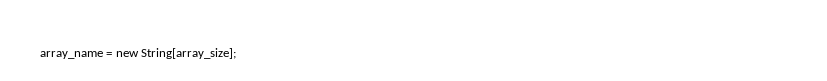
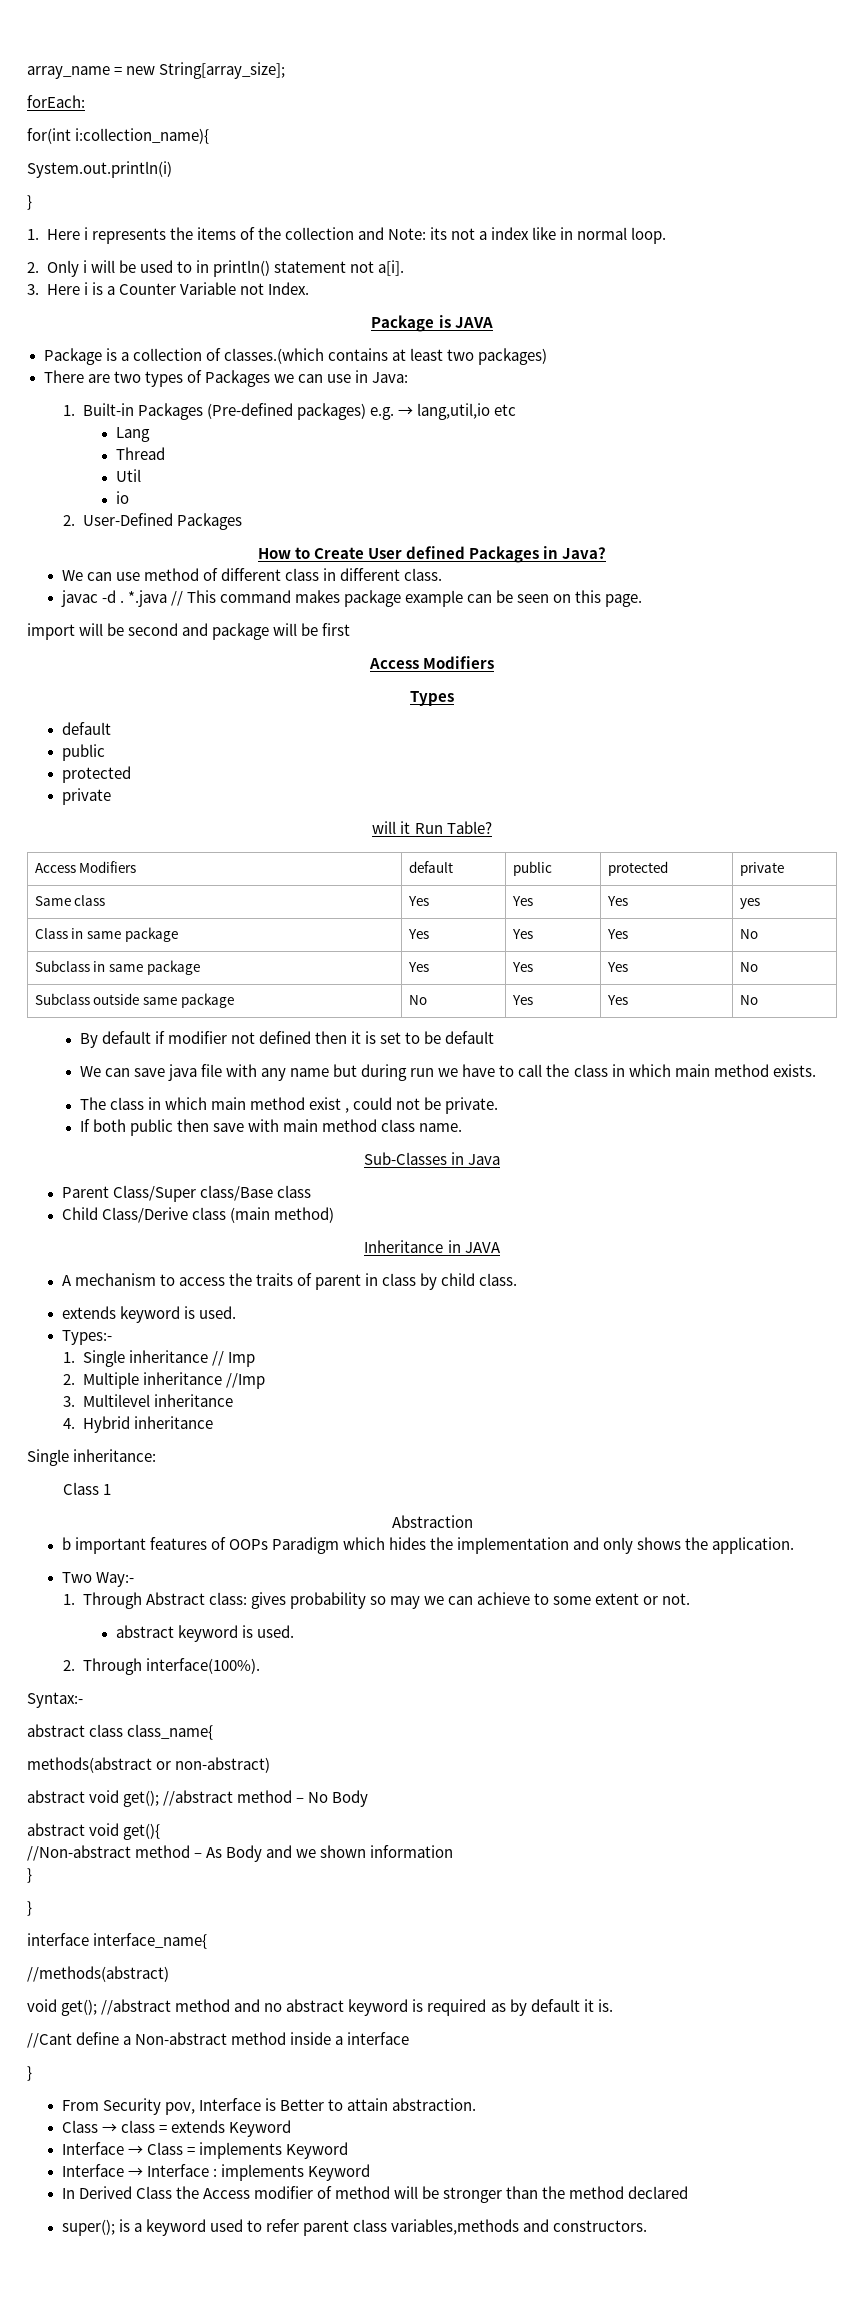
+ forEach:
+ for(int i:collection_name){
+ System.out.println(i)
+ }
+ 1. Here i represents the items of the collection and Note: its not a index like in normal loop.
+ 2. Only i will be used to in println() statement not a[i].
+ 3. Here i is a Counter Variable not Index.
+ Package is JAVA
+ Package is a collection of classes.(which contains at least two packages)
+ There are two types of Packages we can use in Java:
+ 1. Built-in Packages (Pre-defined packages) e.g. → lang,util,io etc
+ Lang
+ Thread
+ Util
+ io
+ 2. User-Defined Packages
+ How to Create User defined Packages in Java?
+ We can use method of different class in different class.
+ javac -d . *.java // This command makes package example can be seen on this page.
+ import will be second and package will be first
+ Access Modifiers
+ Types
+ default
+ public
+ protected
+ private
+ will it Run Table?
+ Access Modifiers | default | public | protected | private
+ Same class | Yes | Yes | Yes | yes
+ Class in same package | Yes | Yes | Yes | No
+ Subclass in same package | Yes | Yes | Yes | No
+ Subclass outside same package | No | Yes | Yes | No
+ By default if modifier not defined then it is set to be default
+ We can save java file with any name but during run we have to call the class in which main method exists.
+ The class in which main method exist , could not be private.
+ If both public then save with main method class name.
+ Sub-Classes in Java
+ Parent Class/Super class/Base class
+ Child Class/Derive class (main method)
+ Inheritance in JAVA
+ A mechanism to access the traits of parent in class by child class.
+ extends keyword is used.
+ Types:-
+ 1. Single inheritance // Imp
+ 2. Multiple inheritance //Imp
+ 3. Multilevel inheritance
+ 4. Hybrid inheritance
+ Single inheritance:
+ Class 1
+ Abstraction
+ b important features of OOPs Paradigm which hides the implementation and only shows the application.
+ Two Way:-
+ 1. Through Abstract class: gives probability so may we can achieve to some extent or not.
+ abstract keyword is used.
+ 2. Through interface(100%).
+ Syntax:-
+ abstract class class_name{
+ methods(abstract or non-abstract)
+ abstract void get(); //abstract method – No Body
+ abstract void get(){
+ //Non-abstract method – As Body and we shown information
+ }
+ }
+ interface interface_name{
+ //methods(abstract)
+ void get(); //abstract method and no abstract keyword is required as by default it is.
+ //Cant define a Non-abstract method inside a interface
+ }
+ From Security pov, Interface is Better to attain abstraction.
+ Class → class = extends Keyword
+ Interface → Class = implements Keyword
+ Interface → Interface : implements Keyword
+ In Derived Class the Access modifier of method will be stronger than the method declared
+ super(); is a keyword used to refer parent class variables,methods and constructors.

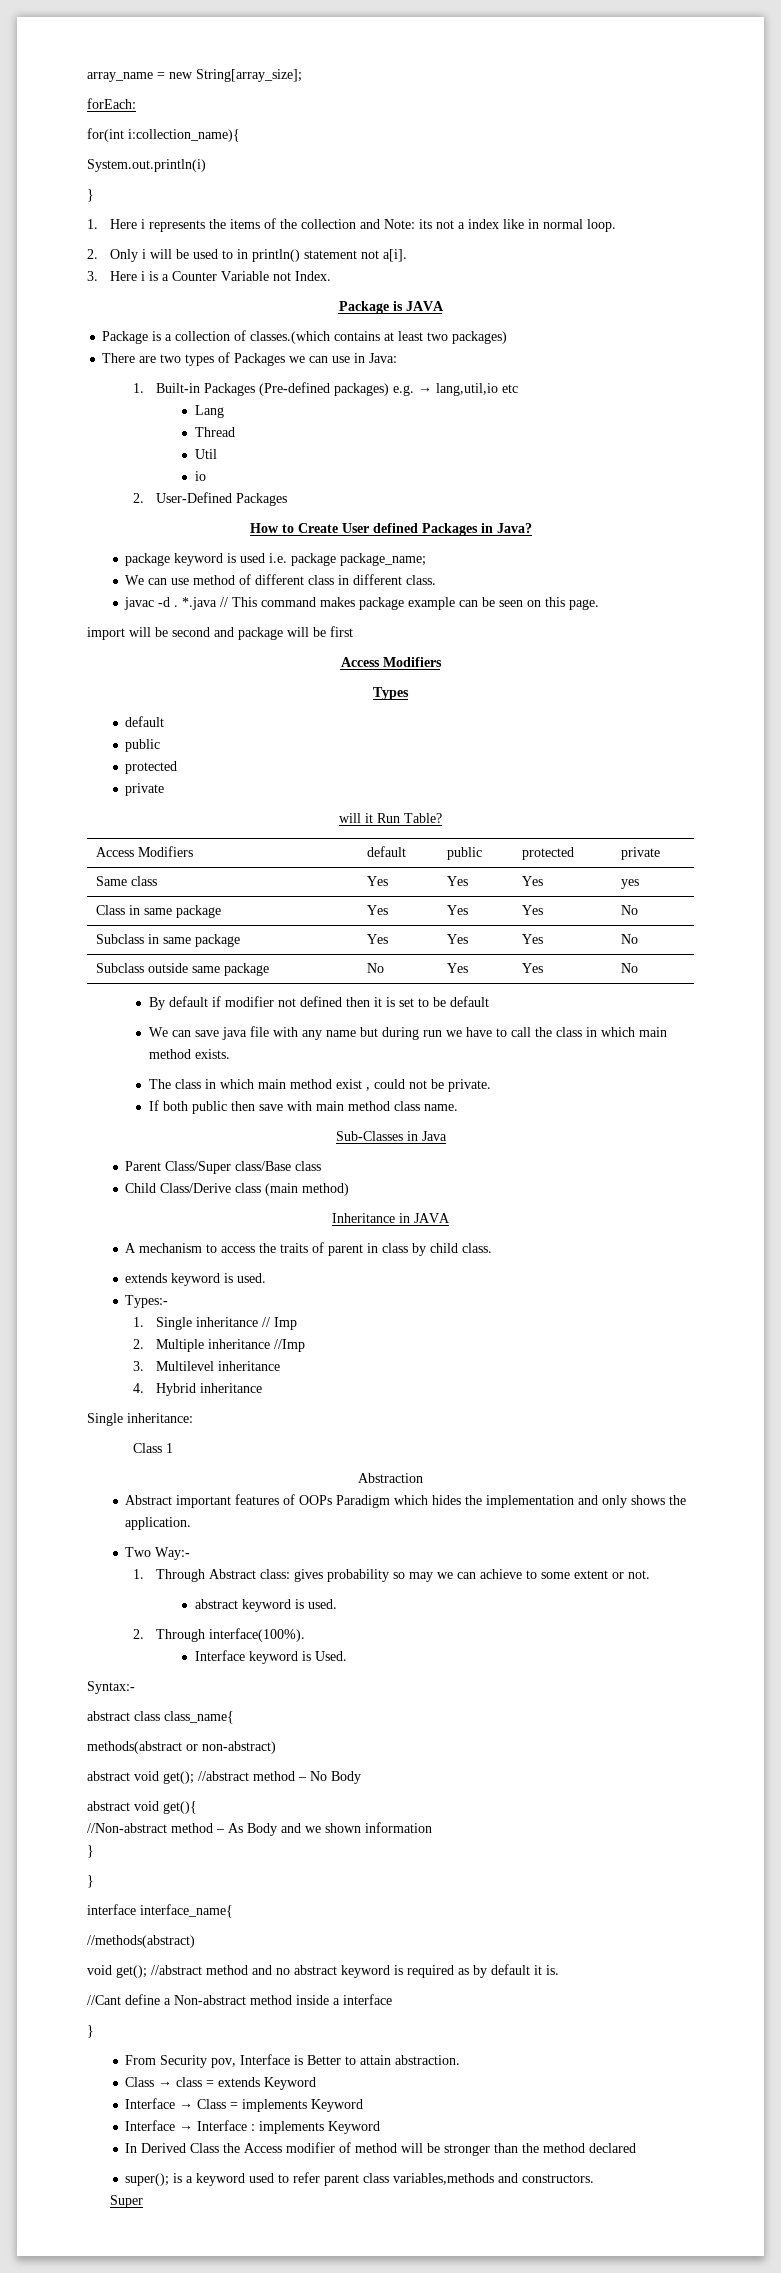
+ package keyword is used i.e. package package_name;
- b important features of OOPs Paradigm which hides the implementation and only shows the application.
+ Abstract important features of OOPs Paradigm which hides the implementation and only shows the application.
+ Interface keyword is Used.
+ Super

